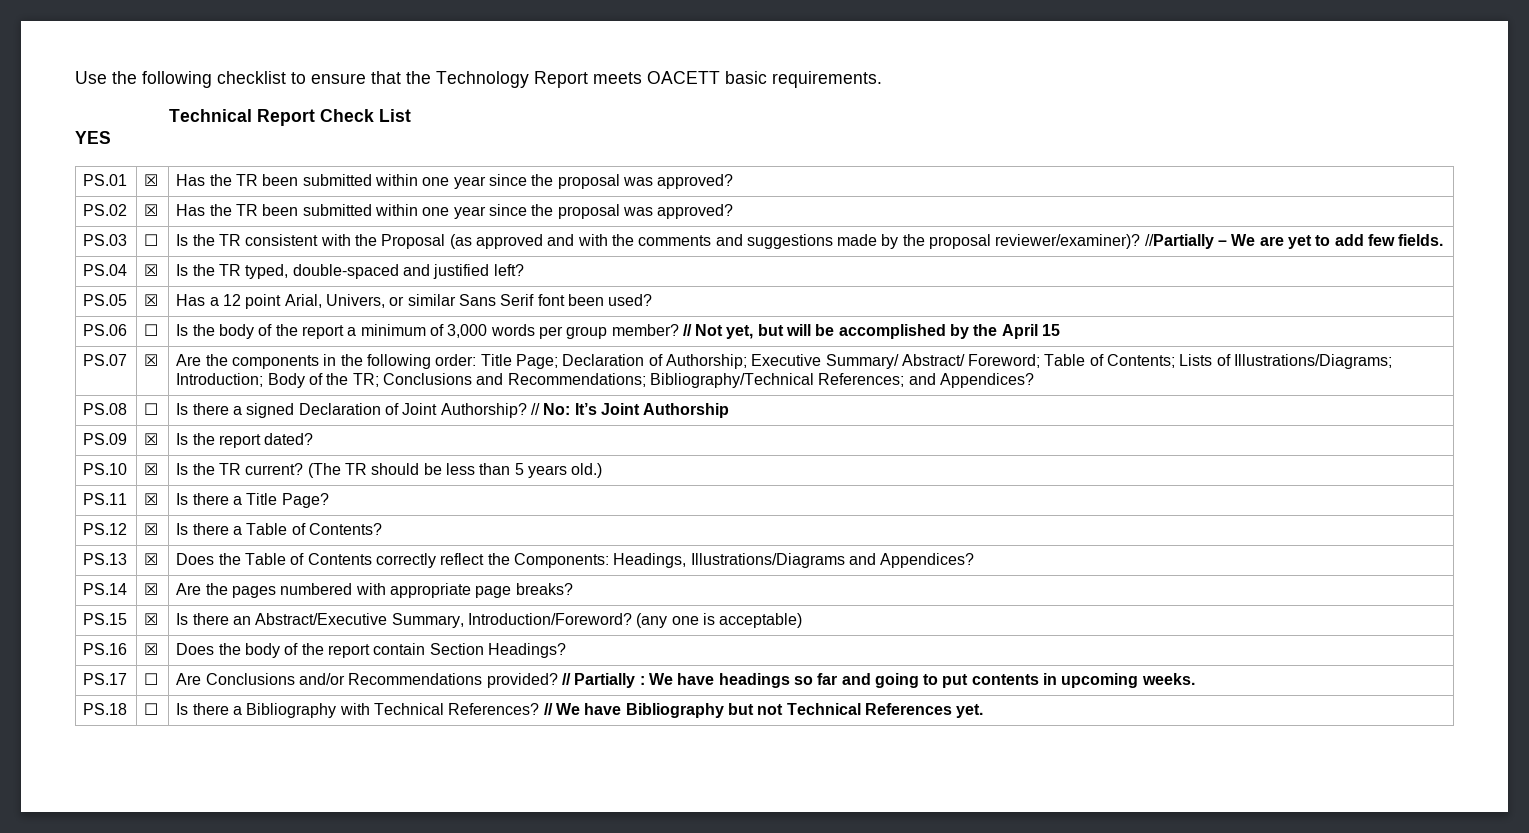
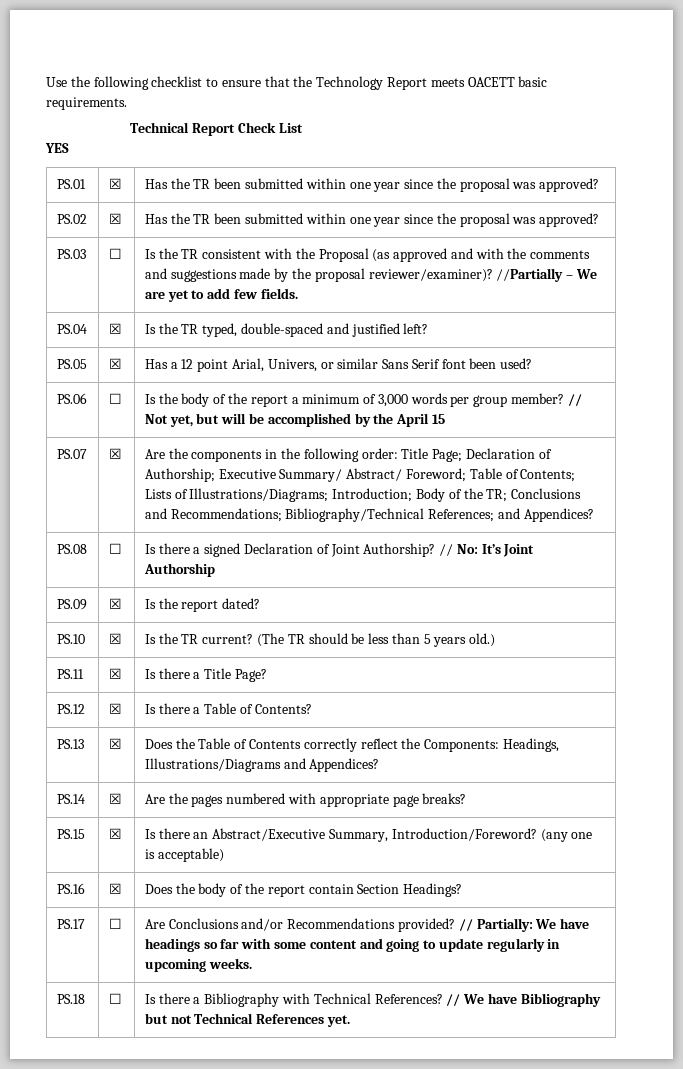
- PS.17 | ☐ | Are Conclusions and/or Recommendations provided? // Partially : We have headings so far and going to put contents in upcoming weeks.
+ PS.17 | ☐ | Are Conclusions and/or Recommendations provided? // Partially: We have headings so far with some content and going to update regularly in upcoming weeks.

